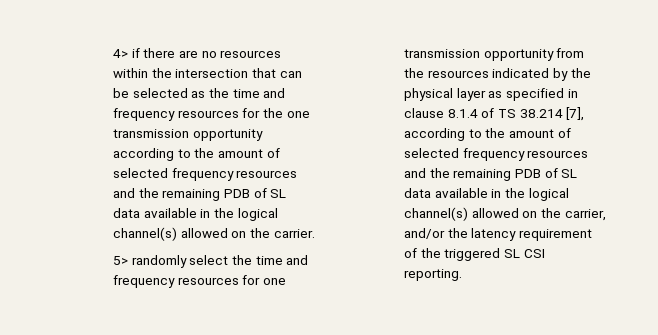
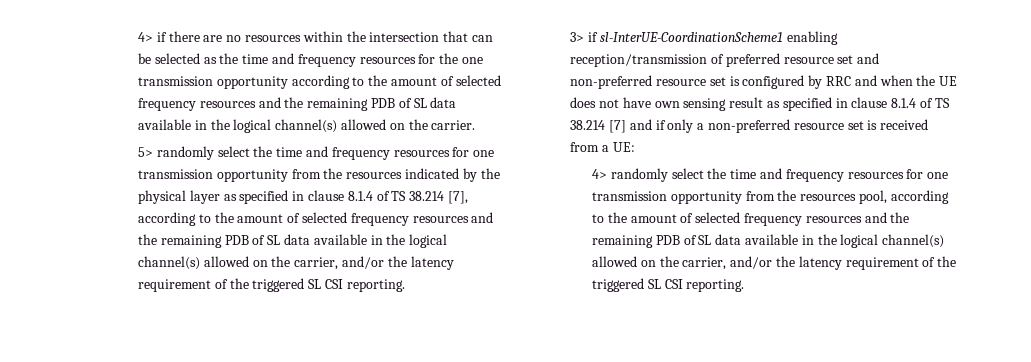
+ 3> if sl-InterUE-CoordinationScheme1 enabling reception/transmission of preferred resource set and non-preferred resource set is configured by RRC and when the UE does not have own sensing result as specified in clause 8.1.4 of TS 38.214 [7] and if only a non-preferred resource set is received from a UE:
+ 4> randomly select the time and frequency resources for one transmission opportunity from the resources pool, according to the amount of selected frequency resources and the remaining PDB of SL data available in the logical channel(s) allowed on the carrier, and/or the latency requirement of the triggered SL CSI reporting.

